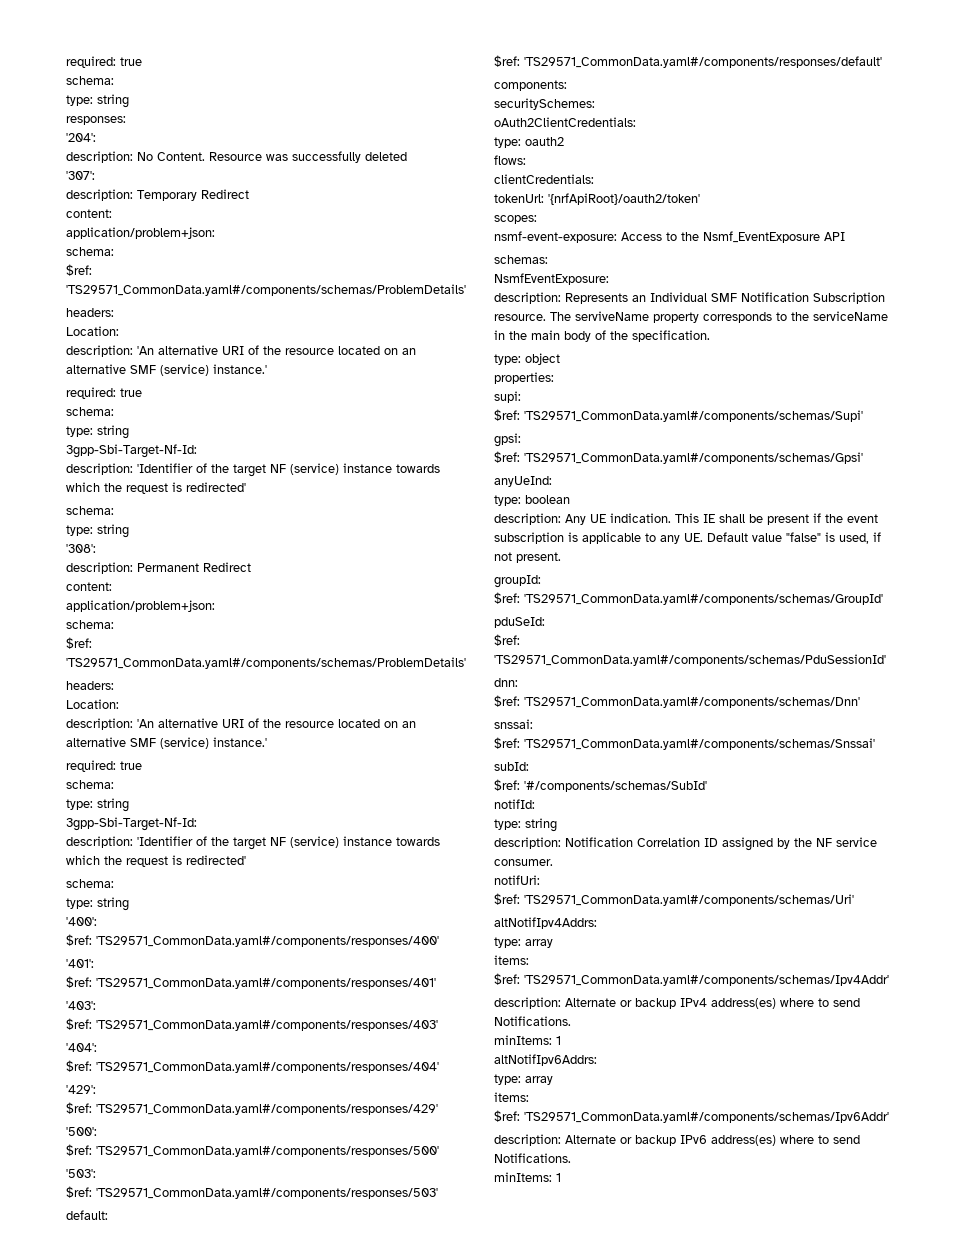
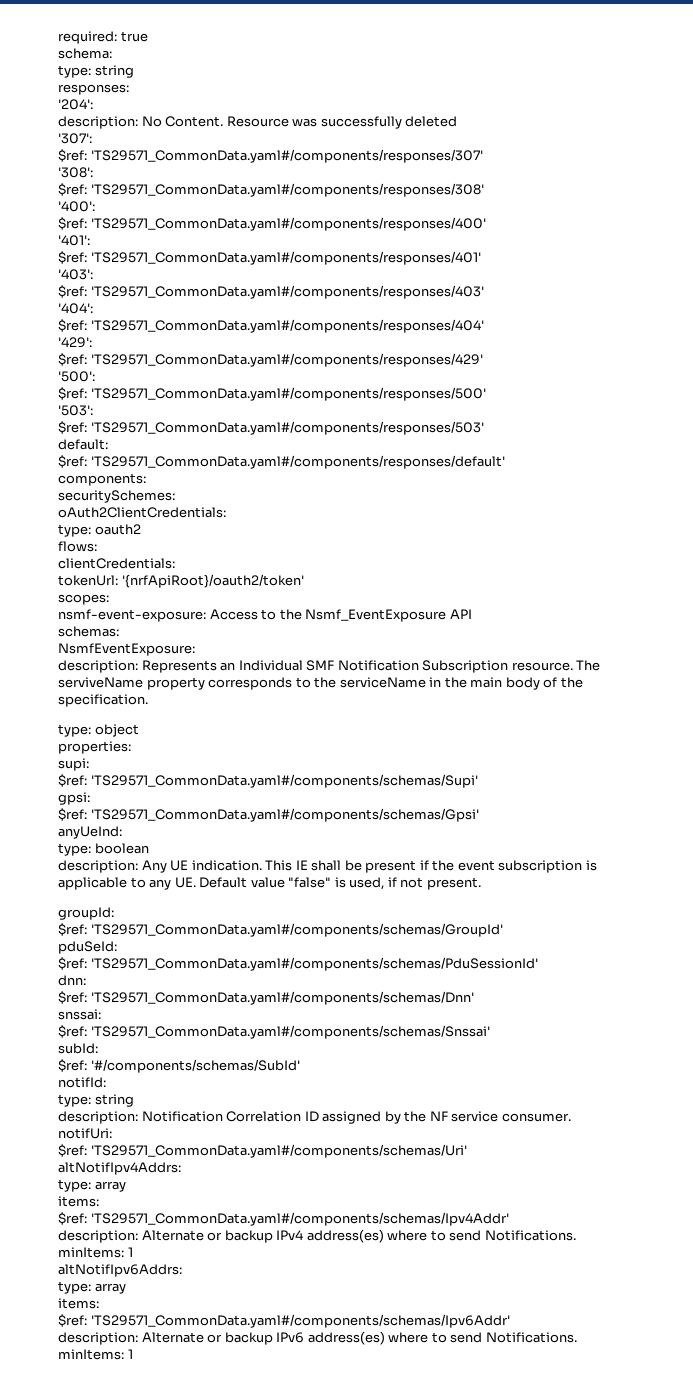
- description: Temporary Redirect
- content:
- application/problem+json:
- schema:
- $ref: 'TS29571_CommonData.yaml#/components/schemas/ProblemDetails'
- headers:
- Location:
- description: 'An alternative URI of the resource located on an alternative SMF (service) instance.'
- required: true
- schema:
- type: string
- 3gpp-Sbi-Target-Nf-Id:
- description: 'Identifier of the target NF (service) instance towards which the request is redirected'
- schema:
- type: string
+ $ref: 'TS29571_CommonData.yaml#/components/responses/307'
  '308':
- description: Permanent Redirect
- content:
- application/problem+json:
- schema:
- $ref: 'TS29571_CommonData.yaml#/components/schemas/ProblemDetails'
- headers:
- Location:
- description: 'An alternative URI of the resource located on an alternative SMF (service) instance.'
- required: true
- schema:
- type: string
- 3gpp-Sbi-Target-Nf-Id:
- description: 'Identifier of the target NF (service) instance towards which the request is redirected'
- schema:
- type: string
+ $ref: 'TS29571_CommonData.yaml#/components/responses/308'

